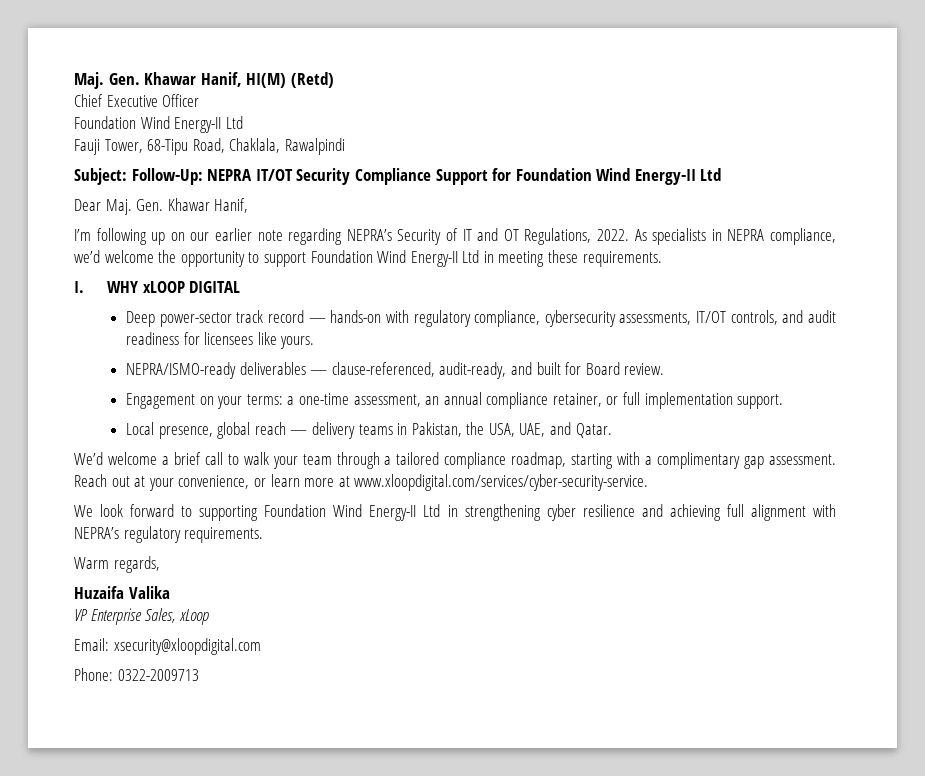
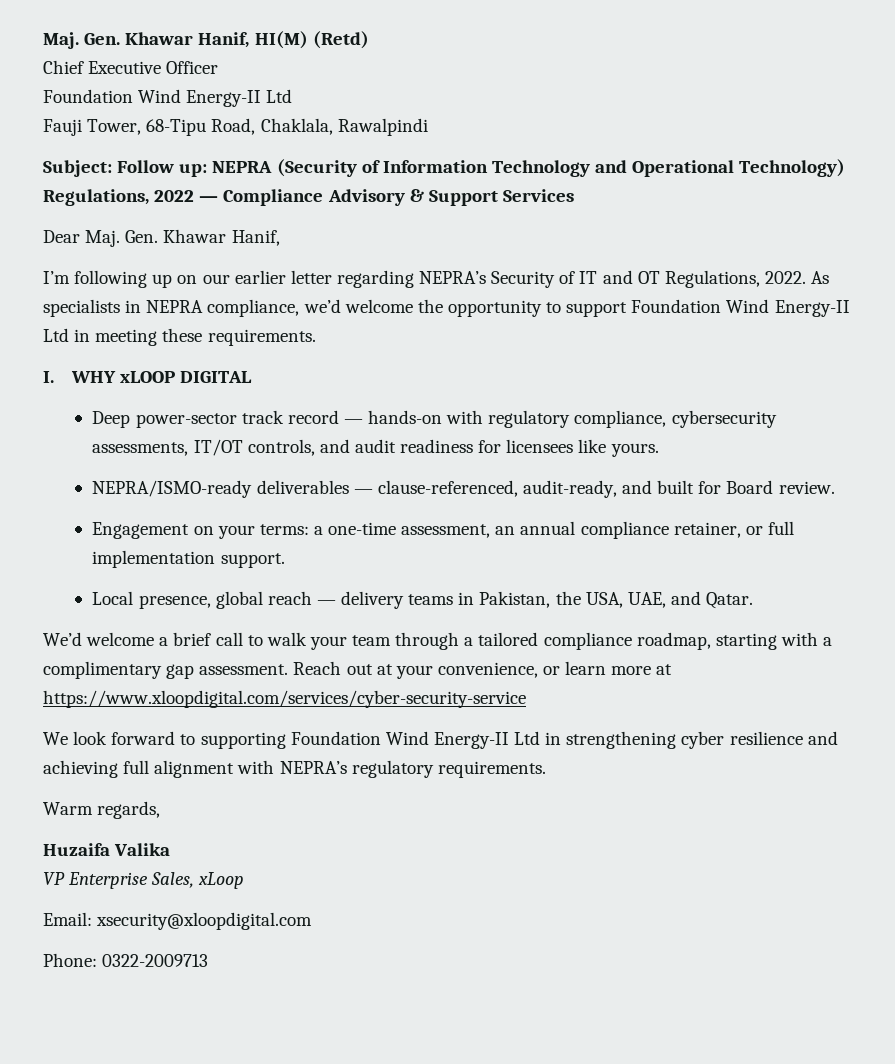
- Subject: Follow-Up: NEPRA IT/OT Security Compliance Support for Foundation Wind Energy-II Ltd
+ Subject: Follow up: NEPRA (Security of Information Technology and Operational Technology) Regulations, 2022 — Compliance Advisory & Support Services
- I’m following up on our earlier note regarding NEPRA’s Security of IT and OT Regulations, 2022.
+ I’m following up on our earlier letter regarding NEPRA’s Security of IT and OT Regulations, 2022.
- Reach out at your convenience, or learn more at www.xloopdigital.com/services/cyber-security-service.
+ Reach out at your convenience, or learn more at https://www.xloopdigital.com/services/cyber-security-service

